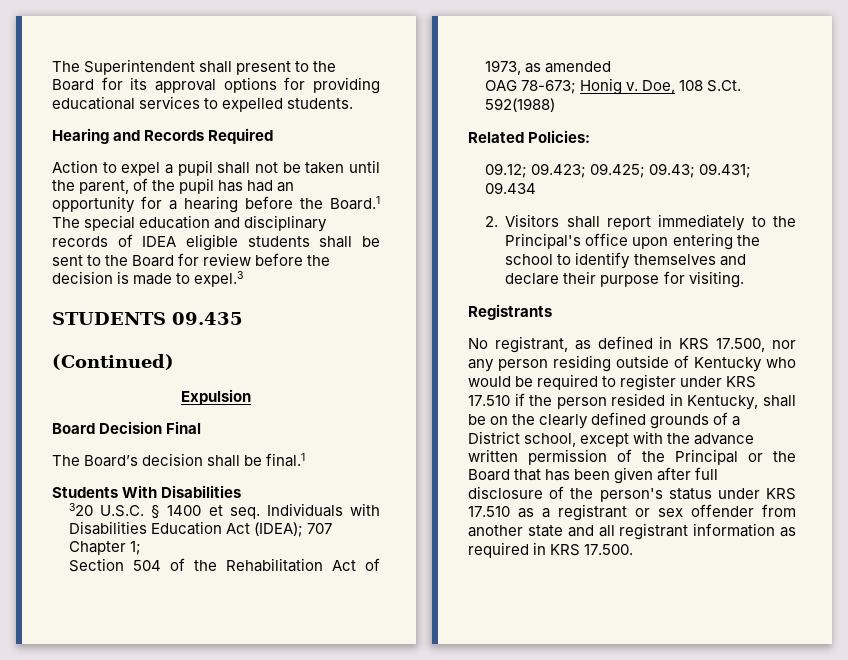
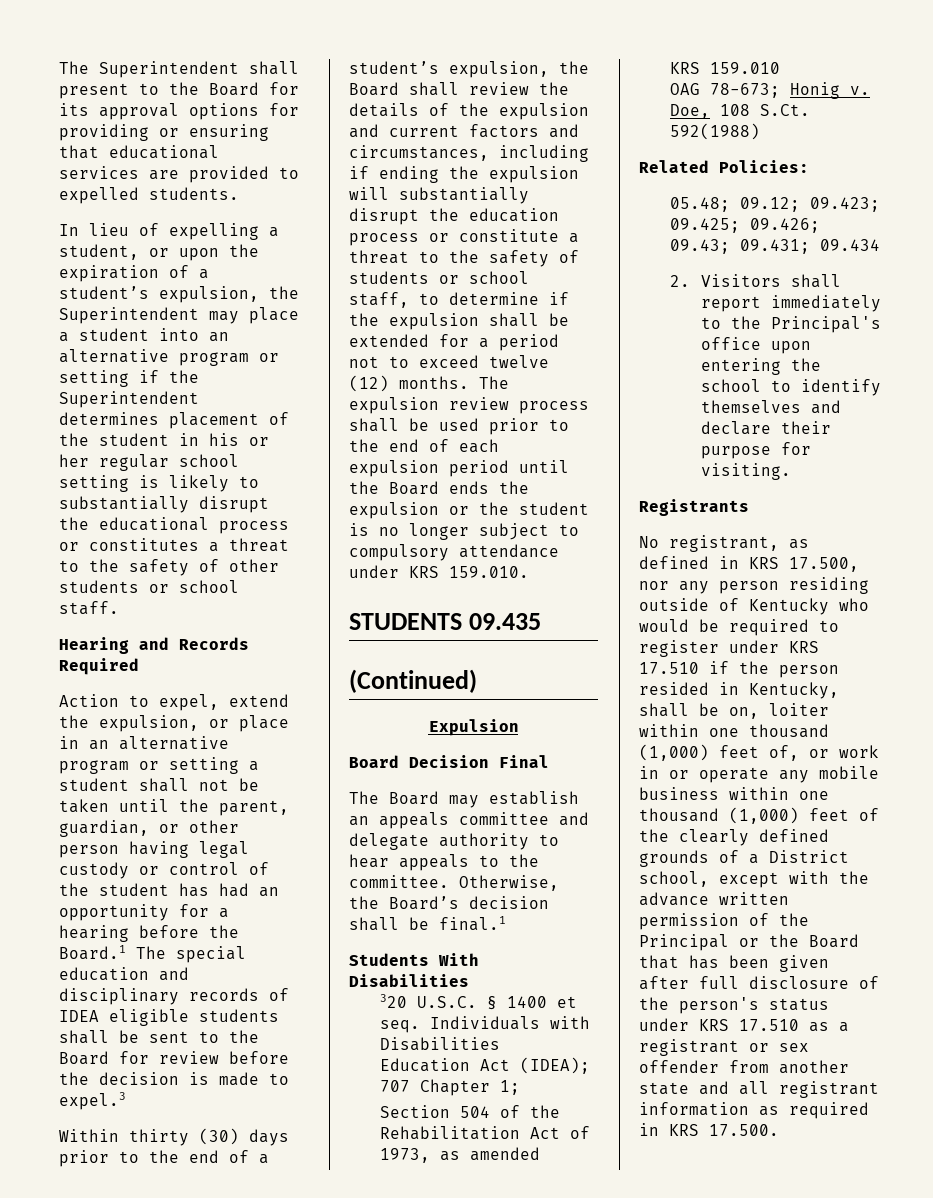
- The Superintendent shall present to the Board for its approval options for providing educational services to expelled students.
+ The Superintendent shall present to the Board for its approval options for providing or ensuring that educational services are provided to expelled students.
+ In lieu of expelling a student, or upon the expiration of a student’s expulsion, the Superintendent may place a student into an alternative program or setting if the Superintendent determines placement of the student in his or her regular school setting is likely to substantially disrupt the educational process or constitutes a threat to the safety of other students or school staff.
- Action to expel a pupil shall not be taken until the parent, of the pupil has had an opportunity for a hearing before the Board.1 The special education and disciplinary records of IDEA eligible students shall be sent to the Board for review before the decision is made to expel.3
+ Action to expel, extend the expulsion, or place in an alternative program or setting a student shall not be taken until the parent, guardian, or other person having legal custody or control of the student has had an opportunity for a hearing before the Board.1 The special education and disciplinary records of IDEA eligible students shall be sent to the Board for review before the decision is made to expel.3
+ Within thirty (30) days prior to the end of a student’s expulsion, the Board shall review the details of the expulsion and current factors and circumstances, including if ending the expulsion will substantially disrupt the education process or constitute a threat to the safety of students or school staff, to determine if the expulsion shall be extended for a period not to exceed twelve (12) months. The expulsion review process shall be used prior to the end of each expulsion period until the Board ends the expulsion or the student is no longer subject to compulsory attendance under KRS 159.010.
- The Board’s decision shall be final.1
+ The Board may establish an appeals committee and delegate authority to hear appeals to the committee. Otherwise, the Board’s decision shall be final.1
+ KRS 159.010
- 09.12; 09.423; 09.425; 09.43; 09.431; 09.434
+ 05.48; 09.12; 09.423; 09.425; 09.426; 09.43; 09.431; 09.434
- No registrant, as defined in KRS 17.500, nor any person residing outside of Kentucky who would be required to register under KRS 17.510 if the person resided in Kentucky, shall be on the clearly defined grounds of a District school, except with the advance written permission of the Principal or the Board that has been given after full disclosure of the person's status under KRS 17.510 as a registrant or sex offender from another state and all registrant information as required in KRS 17.500.
+ No registrant, as defined in KRS 17.500, nor any person residing outside of Kentucky who would be required to register under KRS 17.510 if the person resided in Kentucky, shall be on, loiter within one thousand (1,000) feet of, or work in or operate any mobile business within one thousand (1,000) feet of the clearly defined grounds of a District school, except with the advance written permission of the Principal or the Board that has been given after full disclosure of the person's status under KRS 17.510 as a registrant or sex offender from another state and all registrant information as required in KRS 17.500.

